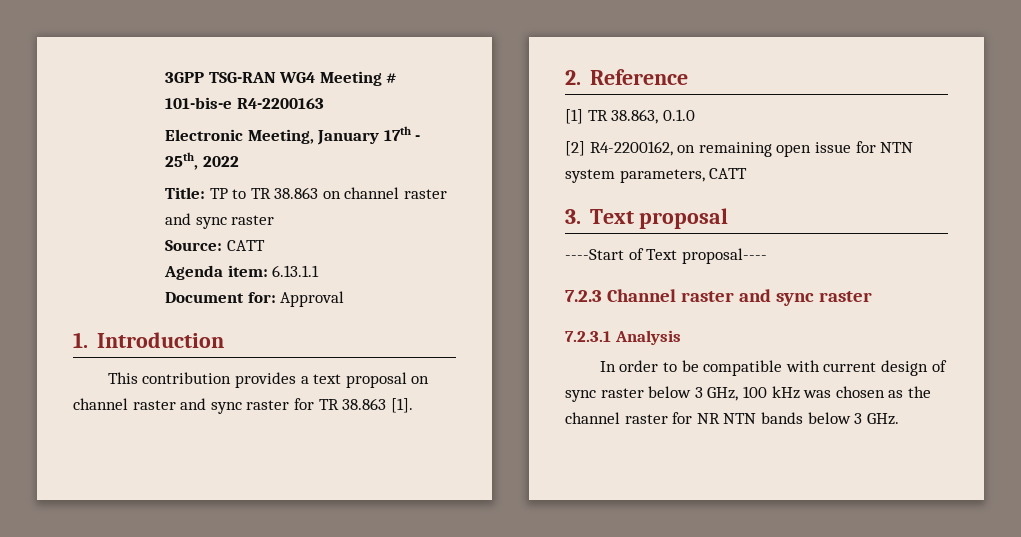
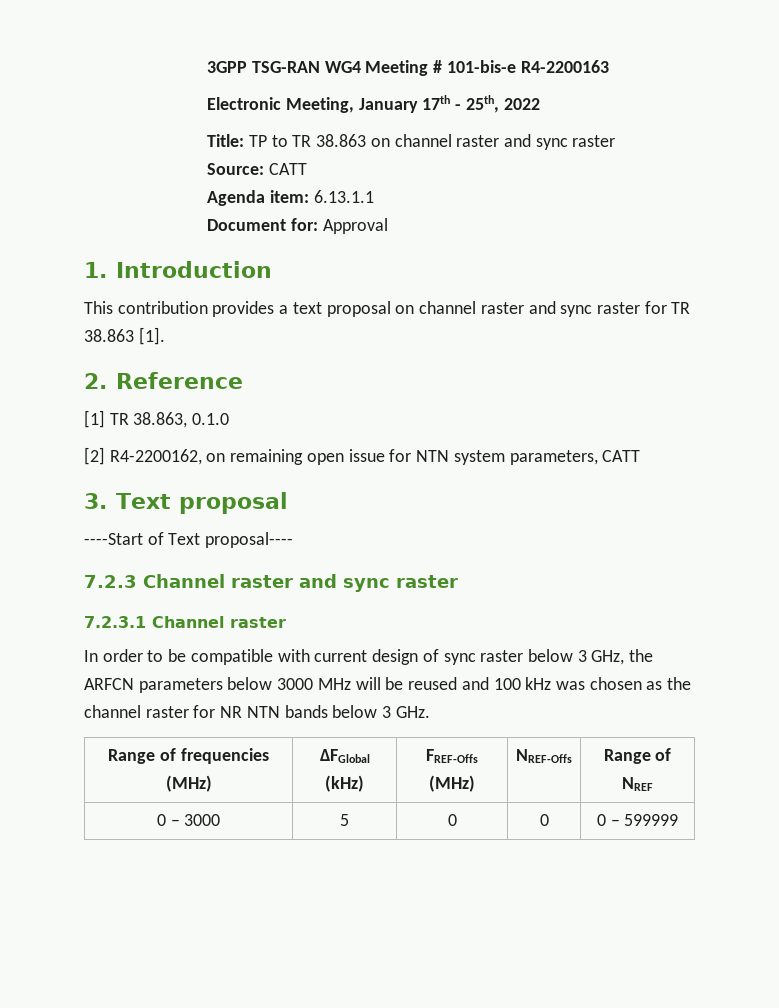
- 7.2.3.1 Analysis
+ 7.2.3.1 Channel raster
- In order to be compatible with current design of sync raster below 3 GHz, 100 kHz was chosen as the channel raster for NR NTN bands below 3 GHz.
+ In order to be compatible with current design of sync raster below 3 GHz, the ARFCN parameters below 3000 MHz will be reused and 100 kHz was chosen as the channel raster for NR NTN bands below 3 GHz.
+ Range of frequencies (MHz) | ΔFGlobal (kHz) | FREF-Offs (MHz) | NREF-Offs | Range of NREF
+ 0 – 3000 | 5 | 0 | 0 | 0 – 599999

